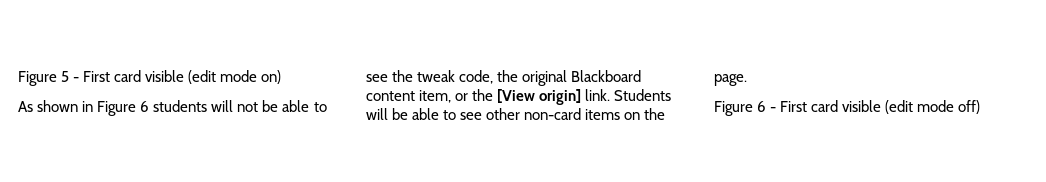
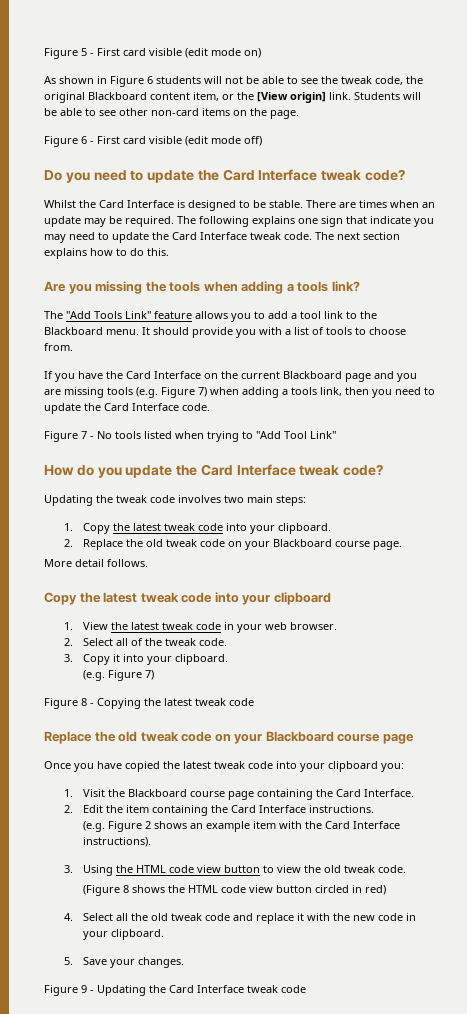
+ Do you need to update the Card Interface tweak code?
+ Whilst the Card Interface is designed to be stable. There are times when an update may be required. The following explains one sign that indicate you may need to update the Card Interface tweak code. The next section explains how to do this.
+ Are you missing the tools when adding a tools link?
+ The "Add Tools Link" feature allows you to add a tool link to the Blackboard menu. It should provide you with a list of tools to choose from.
+ If you have the Card Interface on the current Blackboard page and you are missing tools (e.g. Figure 7) when adding a tools link, then you need to update the Card Interface code.
+ Figure 7 - No tools listed when trying to "Add Tool Link"
+ How do you update the Card Interface tweak code?
+ Updating the tweak code involves two main steps:
+ 1. Copy the latest tweak code into your clipboard.
+ 2. Replace the old tweak code on your Blackboard course page.
+ More detail follows.
+ Copy the latest tweak code into your clipboard
+ 1. View the latest tweak code in your web browser.
+ 2. Select all of the tweak code.
+ 3. Copy it into your clipboard.
+ (e.g. Figure 7)
+ Figure 8 - Copying the latest tweak code
+ Replace the old tweak code on your Blackboard course page
+ Once you have copied the latest tweak code into your clipboard you:
+ 1. Visit the Blackboard course page containing the Card Interface.
+ 2. Edit the item containing the Card Interface instructions.
+ (e.g. Figure 2 shows an example item with the Card Interface instructions).
+ 3. Using the HTML code view button to view the old tweak code.
+ (Figure 8 shows the HTML code view button circled in red)
+ 4. Select all the old tweak code and replace it with the new code in your clipboard.
+ 5. Save your changes.
+ Figure 9 - Updating the Card Interface tweak code

